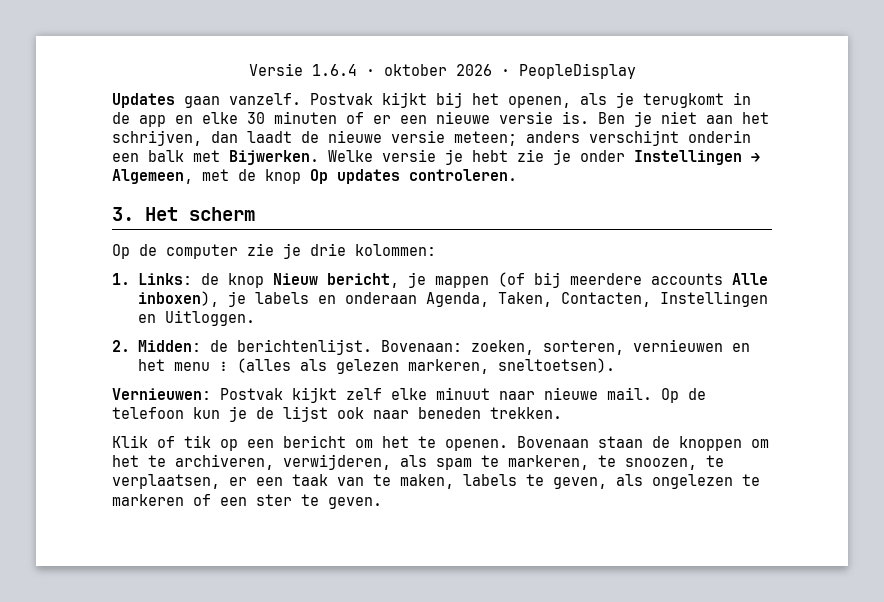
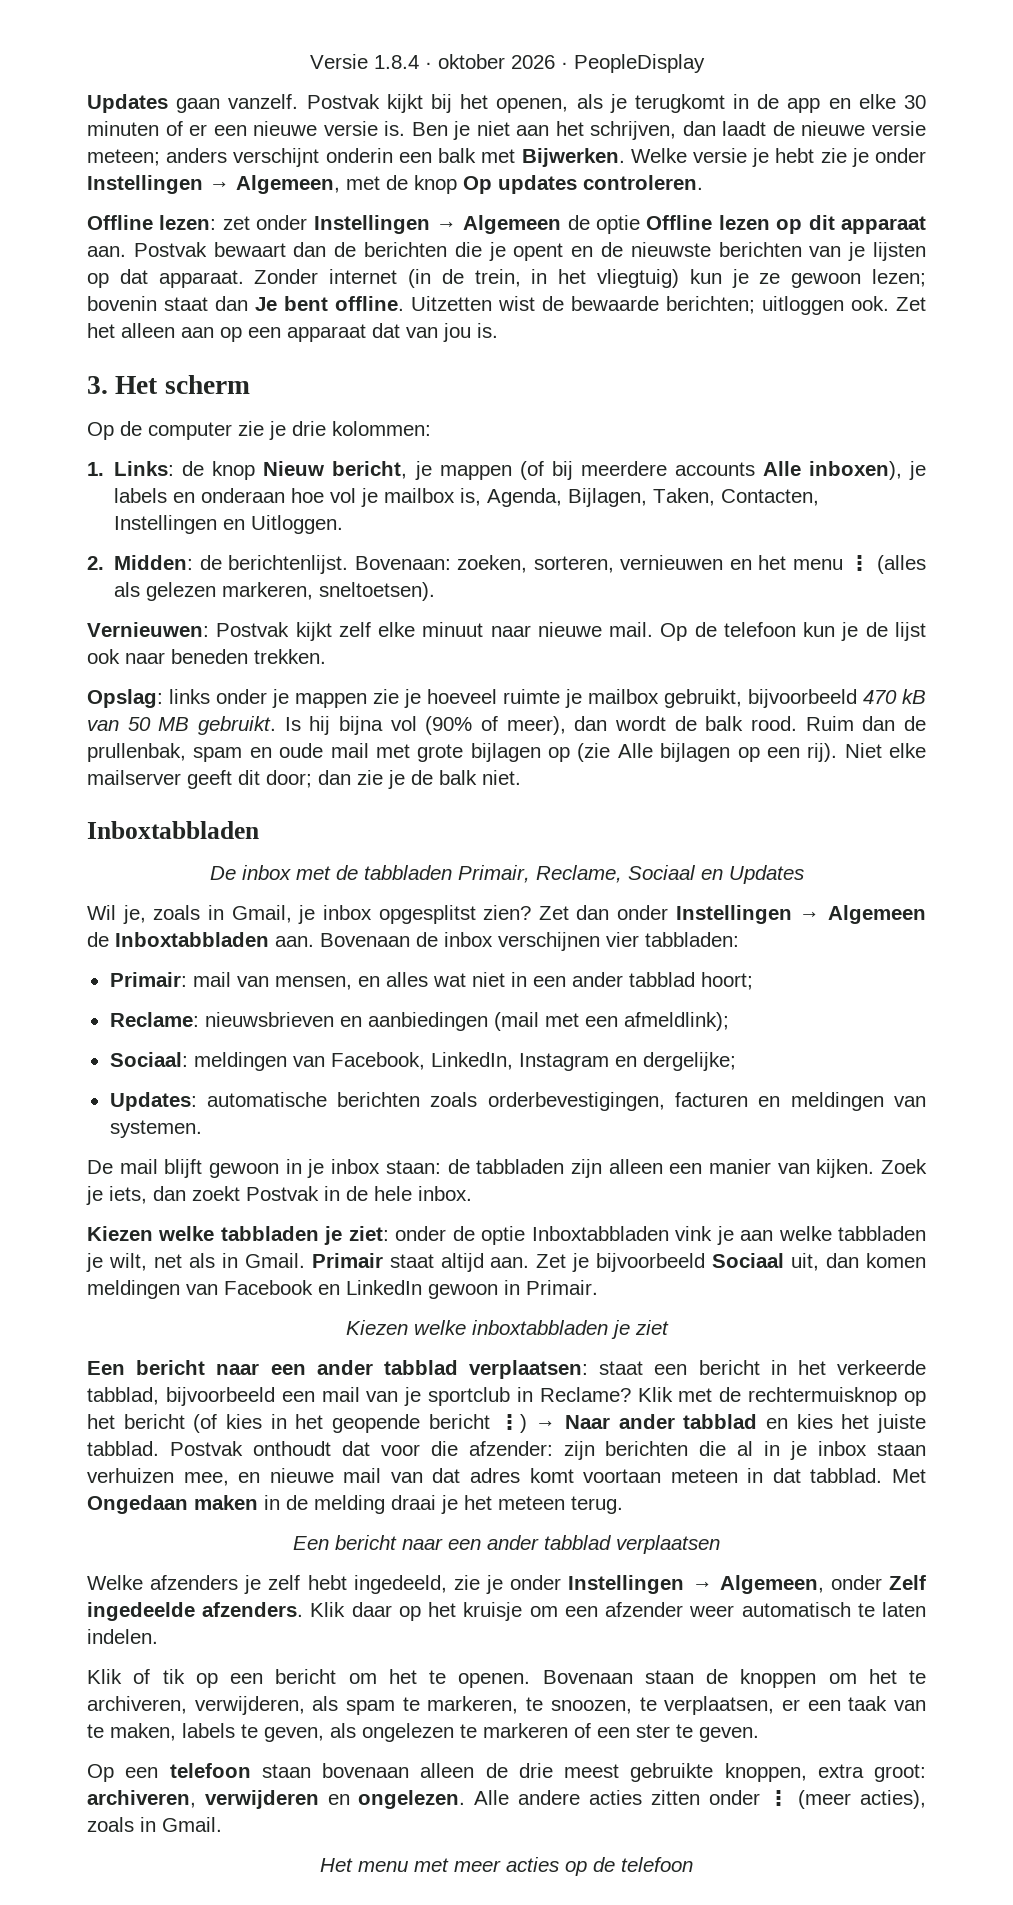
- Versie 1.6.4 · oktober 2026 · PeopleDisplay
+ Versie 1.8.4 · oktober 2026 · PeopleDisplay
+ Offline lezen: zet onder Instellingen → Algemeen de optie Offline lezen op dit apparaat aan. Postvak bewaart dan de berichten die je opent en de nieuwste berichten van je lijsten op dat apparaat. Zonder internet (in de trein, in het vliegtuig) kun je ze gewoon lezen; bovenin staat dan Je bent offline. Uitzetten wist de bewaarde berichten; uitloggen ook. Zet het alleen aan op een apparaat dat van jou is.
- 1. Links: de knop Nieuw bericht, je mappen (of bij meerdere accounts Alle inboxen), je labels en onderaan Agenda, Taken, Contacten, Instellingen en Uitloggen.
+ 1. Links: de knop Nieuw bericht, je mappen (of bij meerdere accounts Alle inboxen), je labels en onderaan hoe vol je mailbox is, Agenda, Bijlagen, Taken, Contacten, Instellingen en Uitloggen.
+ Opslag: links onder je mappen zie je hoeveel ruimte je mailbox gebruikt, bijvoorbeeld 470 kB van 50 MB gebruikt. Is hij bijna vol (90% of meer), dan wordt de balk rood. Ruim dan de prullenbak, spam en oude mail met grote bijlagen op (zie Alle bijlagen op een rij). Niet elke mailserver geeft dit door; dan zie je de balk niet.
+ Inboxtabbladen
+ De inbox met de tabbladen Primair, Reclame, Sociaal en Updates
+ Wil je, zoals in Gmail, je inbox opgesplitst zien? Zet dan onder Instellingen → Algemeen de Inboxtabbladen aan. Bovenaan de inbox verschijnen vier tabbladen:
+ Primair: mail van mensen, en alles wat niet in een ander tabblad hoort;
+ Reclame: nieuwsbrieven en aanbiedingen (mail met een afmeldlink);
+ Sociaal: meldingen van Facebook, LinkedIn, Instagram en dergelijke;
+ Updates: automatische berichten zoals orderbevestigingen, facturen en meldingen van systemen.
+ De mail blijft gewoon in je inbox staan: de tabbladen zijn alleen een manier van kijken. Zoek je iets, dan zoekt Postvak in de hele inbox.
+ Kiezen welke tabbladen je ziet: onder de optie Inboxtabbladen vink je aan welke tabbladen je wilt, net als in Gmail. Primair staat altijd aan. Zet je bijvoorbeeld Sociaal uit, dan komen meldingen van Facebook en LinkedIn gewoon in Primair.
+ Kiezen welke inboxtabbladen je ziet
+ Een bericht naar een ander tabblad verplaatsen: staat een bericht in het verkeerde tabblad, bijvoorbeeld een mail van je sportclub in Reclame? Klik met de rechtermuisknop op het bericht (of kies in het geopende bericht ⋮) → Naar ander tabblad en kies het juiste tabblad. Postvak onthoudt dat voor die afzender: zijn berichten die al in je inbox staan verhuizen mee, en nieuwe mail van dat adres komt voortaan meteen in dat tabblad. Met Ongedaan maken in de melding draai je het meteen terug.
+ Een bericht naar een ander tabblad verplaatsen
+ Welke afzenders je zelf hebt ingedeeld, zie je onder Instellingen → Algemeen, onder Zelf ingedeelde afzenders. Klik daar op het kruisje om een afzender weer automatisch te laten indelen.
+ Op een telefoon staan bovenaan alleen de drie meest gebruikte knoppen, extra groot: archiveren, verwijderen en ongelezen. Alle andere acties zitten onder ⋮ (meer acties), zoals in Gmail.
+ Het menu met meer acties op de telefoon

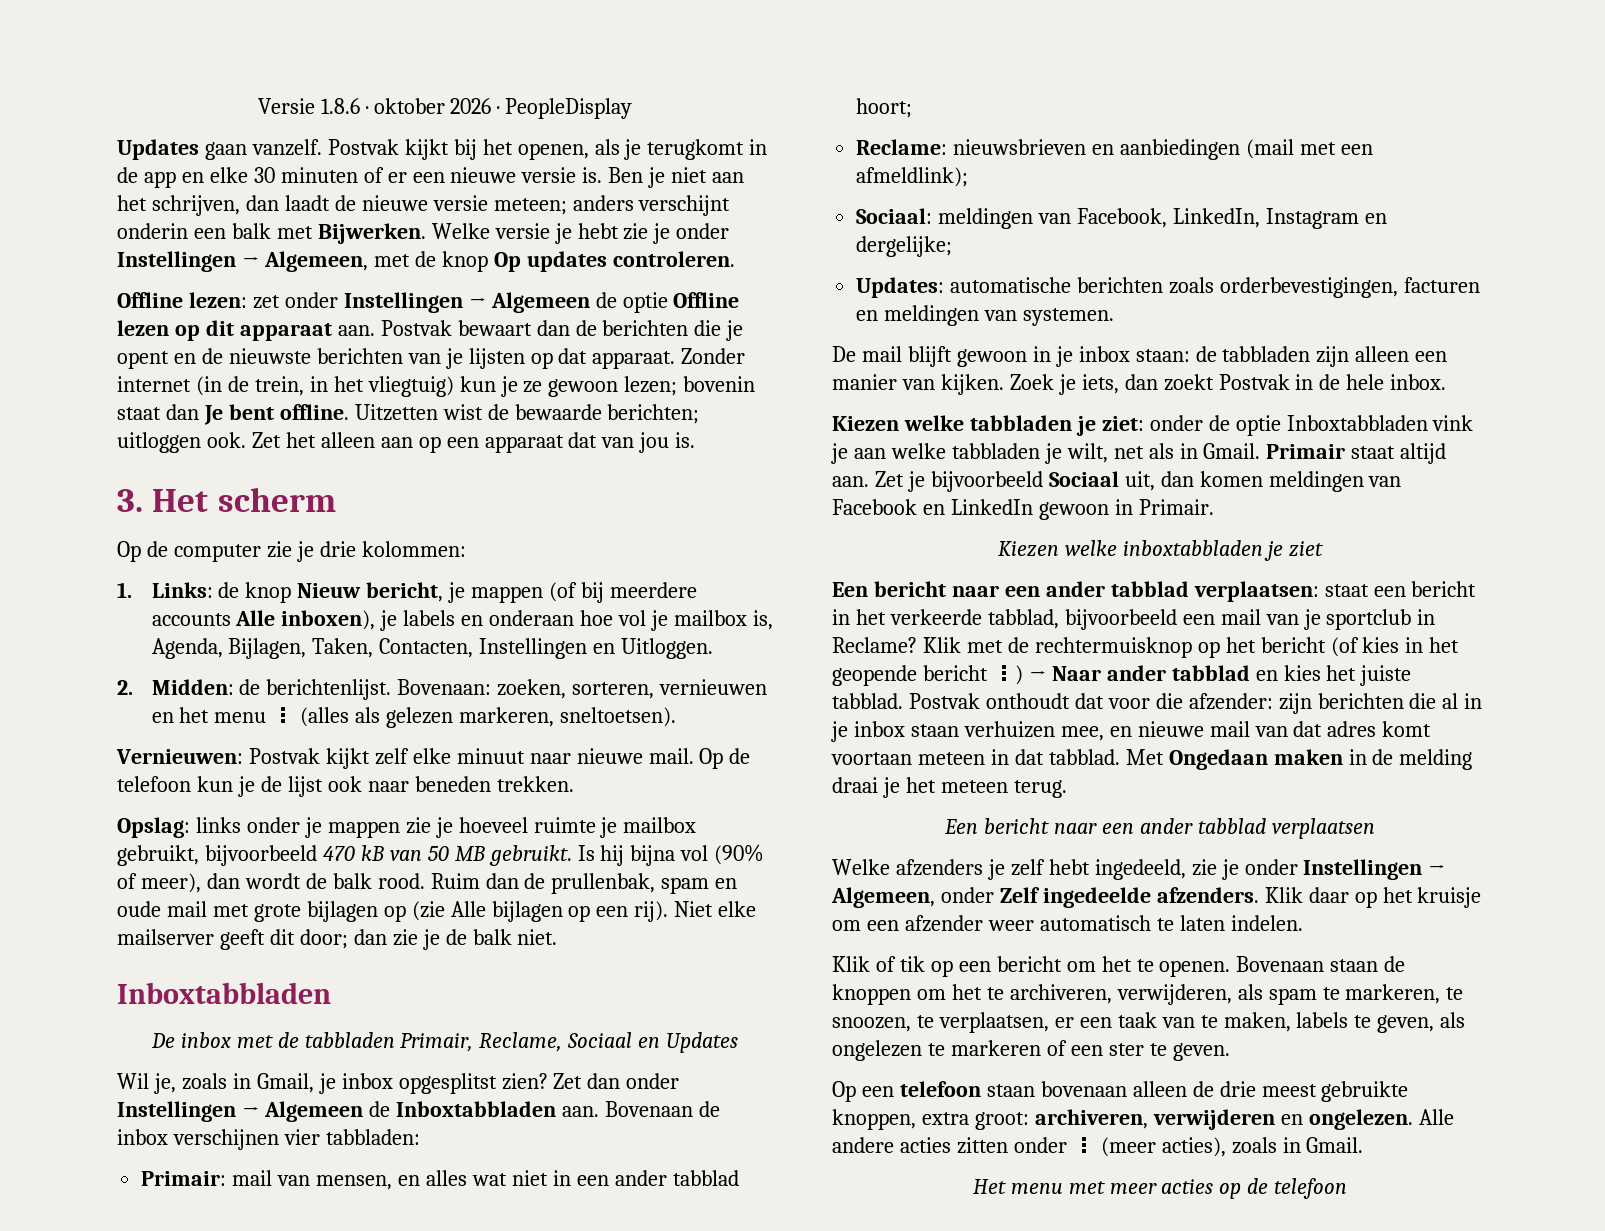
- Versie 1.8.4 · oktober 2026 · PeopleDisplay
+ Versie 1.8.6 · oktober 2026 · PeopleDisplay

